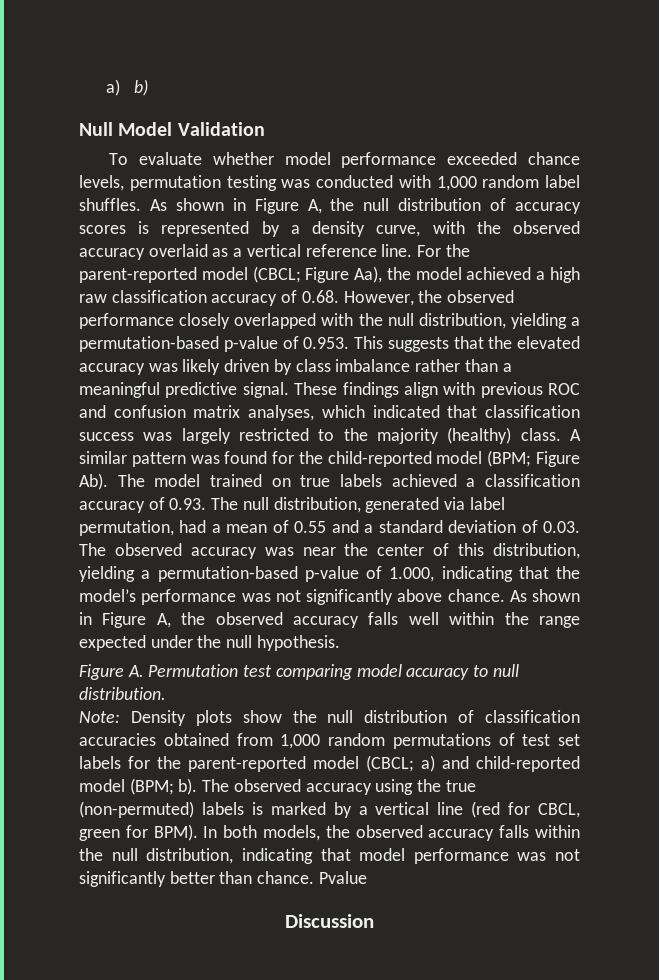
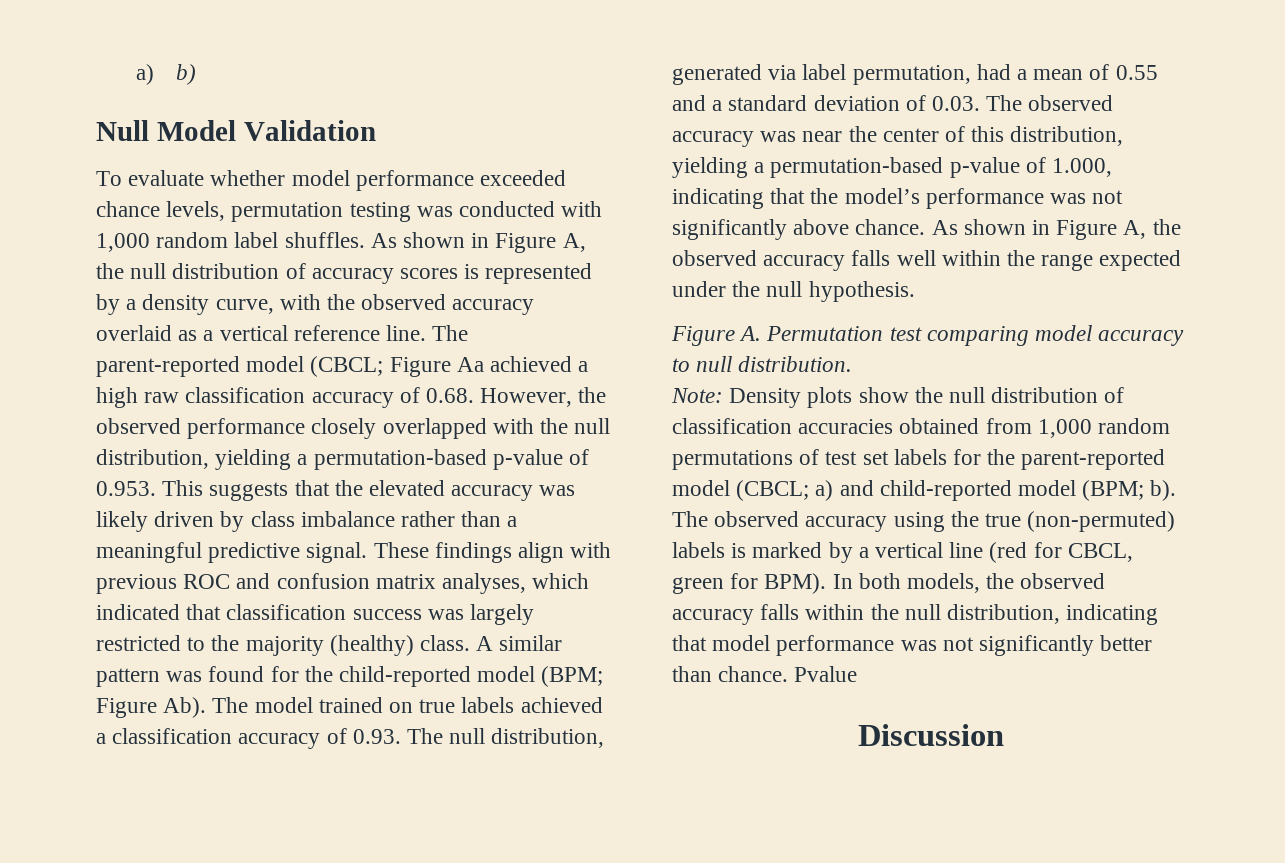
- For the parent-reported model (CBCL; Figure Aa), the model achieved a high raw classification accuracy of 0.68. However, the observed performance closely overlapped with the null distribution, yielding a permutation-based p-value of 0.953. This suggests that the elevated accuracy was likely driven by class imbalance rather than a meaningful predictive signal.
+ The parent-reported model (CBCL; Figure Aa achieved a high raw classification accuracy of 0.68. However, the observed performance closely overlapped with the null distribution, yielding a permutation-based p-value of 0.953. This suggests that the elevated accuracy was likely driven by class imbalance rather than a meaningful predictive signal.

